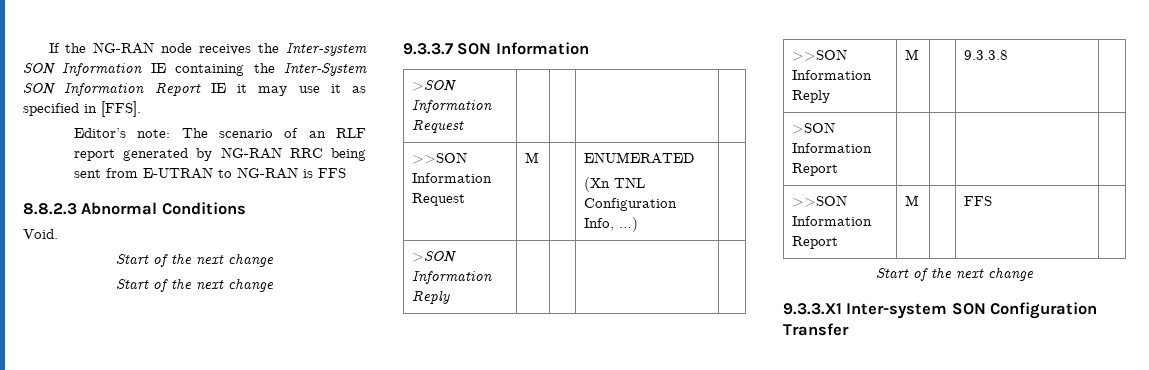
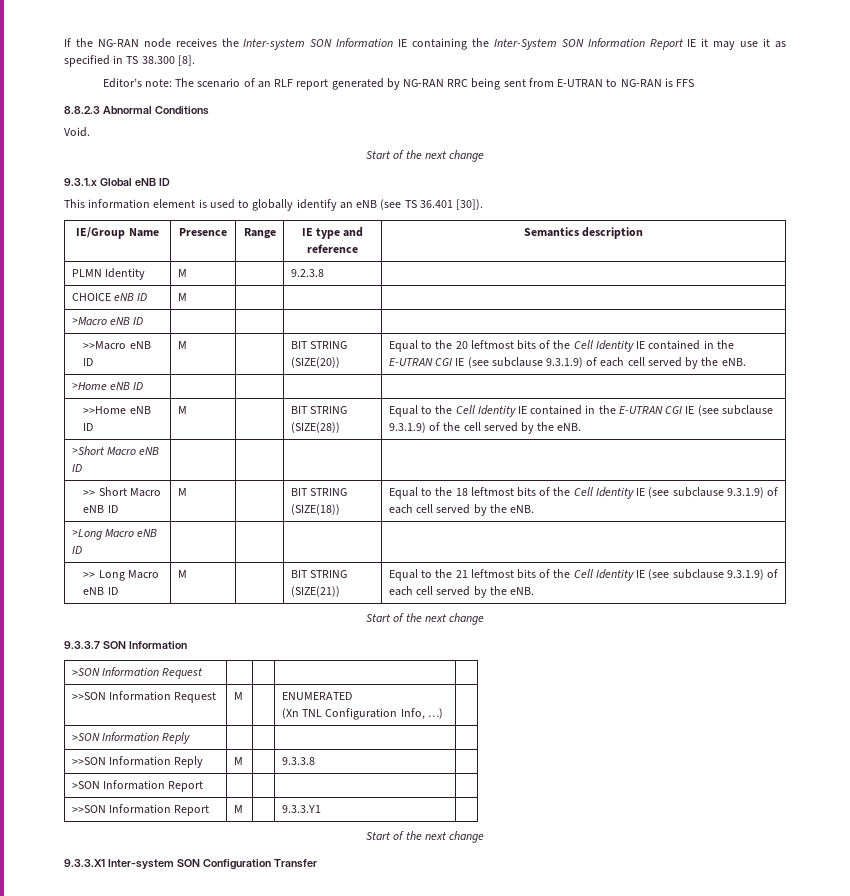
- If the NG-RAN node receives the Inter-system SON Information IE containing the Inter-System SON Information Report IE it may use it as specified in [FFS].
+ If the NG-RAN node receives the Inter-system SON Information IE containing the Inter-System SON Information Report IE it may use it as specified in TS 38.300 [8].
+ 9.3.1.x Global eNB ID
+ This information element is used to globally identify an eNB (see TS 36.401 [30]).
+ IE/Group Name | Presence | Range | IE type and reference | Semantics description
+ PLMN Identity | M | | 9.2.3.8 |
+ CHOICE eNB ID | M | | |
+ >Macro eNB ID | | | |
+ >>Macro eNB ID | M | | BIT STRING (SIZE(20)) | Equal to the 20 leftmost bits of the Cell Identity IE contained in the E-UTRAN CGI IE (see subclause 9.3.1.9) of each cell served by the eNB.
+ >Home eNB ID | | | |
+ >>Home eNB ID | M | | BIT STRING (SIZE(28)) | Equal to the Cell Identity IE contained in the E-UTRAN CGI IE (see subclause 9.3.1.9) of the cell served by the eNB.
+ >Short Macro eNB ID | | | |
+ >> Short Macro eNB ID | M | | BIT STRING (SIZE(18)) | Equal to the 18 leftmost bits of the Cell Identity IE (see subclause 9.3.1.9) of each cell served by the eNB.
+ >Long Macro eNB ID | | | |
+ >> Long Macro eNB ID | M | | BIT STRING (SIZE(21)) | Equal to the 21 leftmost bits of the Cell Identity IE (see subclause 9.3.1.9) of each cell served by the eNB.
- >>SON Information Report | M | | FFS |
+ >>SON Information Report | M | | 9.3.3.Y1 |

